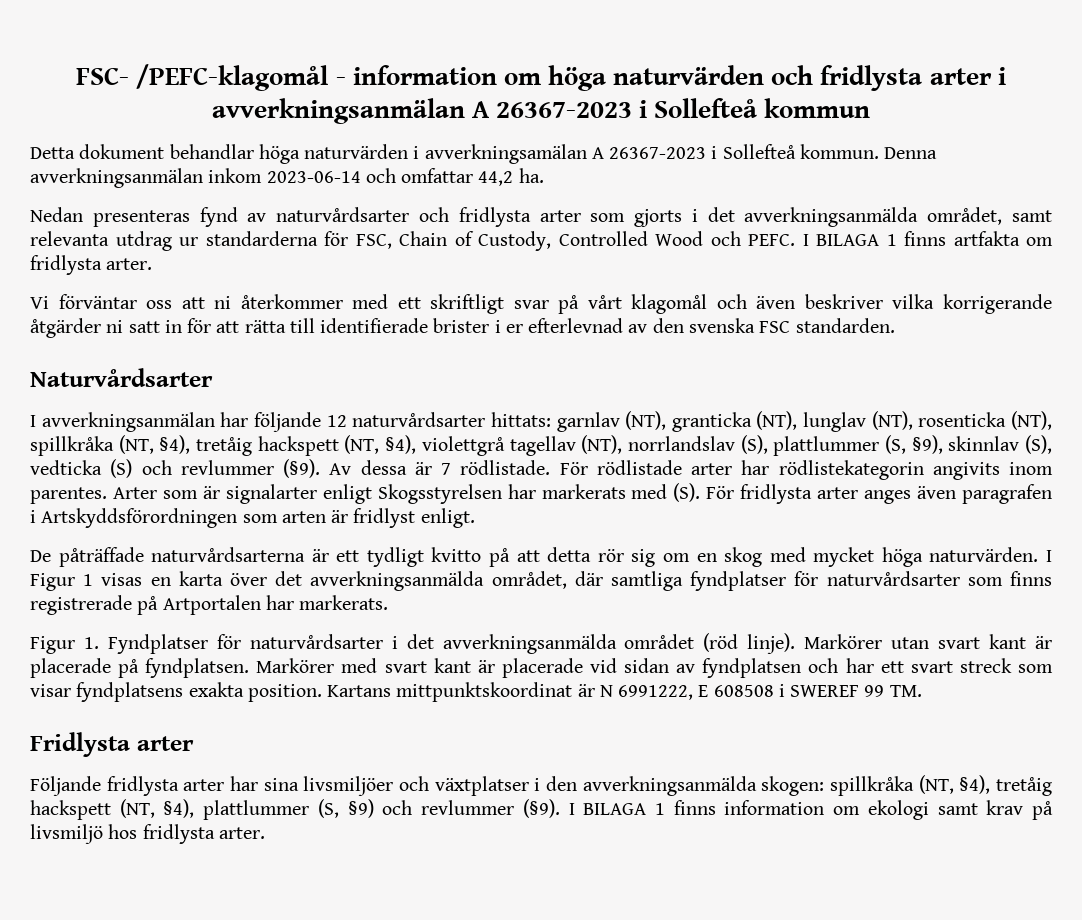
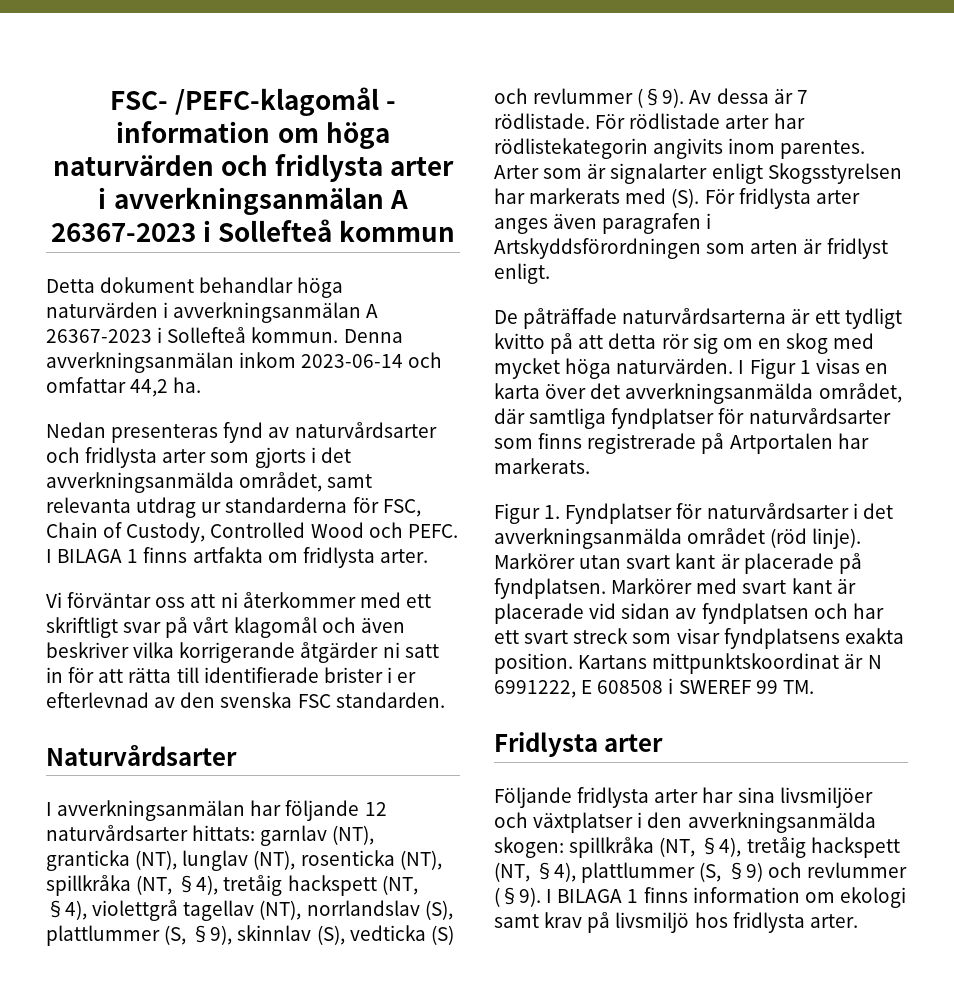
- Detta dokument behandlar höga naturvärden i avverkningsamälan A 26367-2023 i Sollefteå kommun.
+ Detta dokument behandlar höga naturvärden i avverkningsanmälan A 26367-2023 i Sollefteå kommun.

